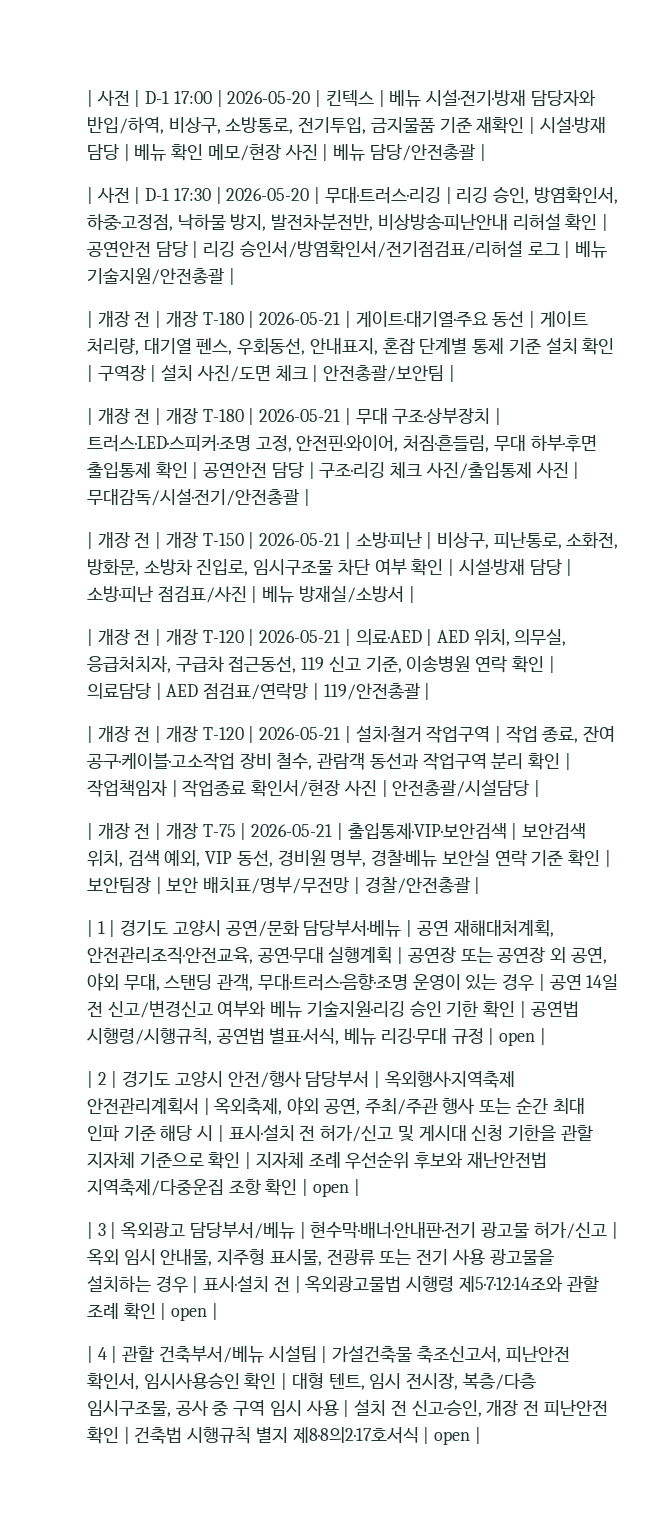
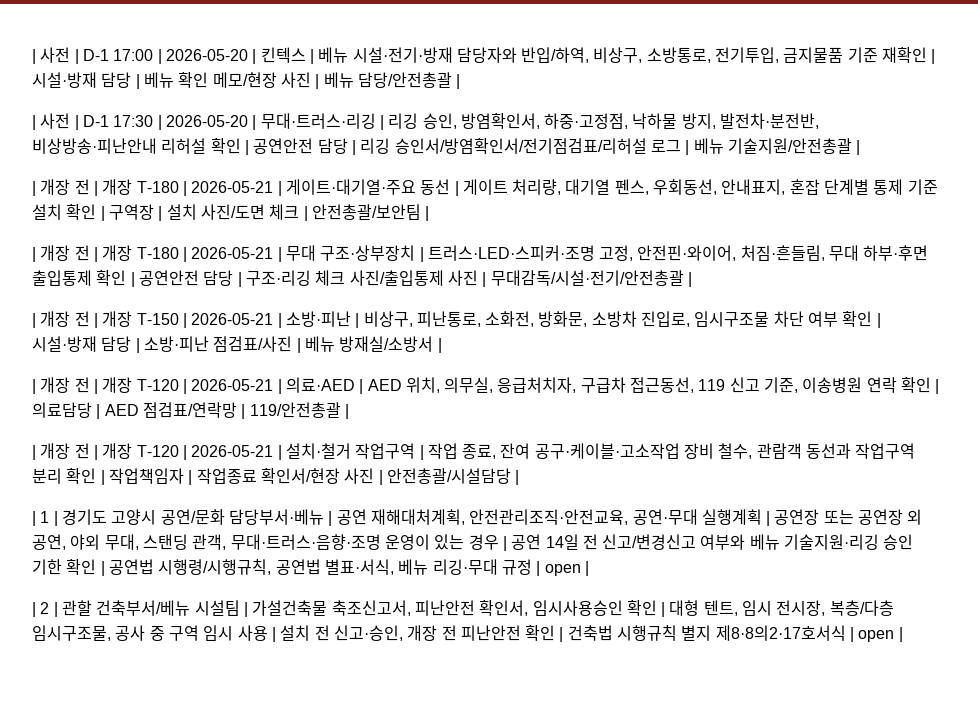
- | 개장 전 | 개장 T-75 | 2026-05-21 | 출입통제·VIP·보안검색 | 보안검색 위치, 검색 예외, VIP 동선, 경비원 명부, 경찰·베뉴 보안실 연락 기준 확인 | 보안팀장 | 보안 배치표/명부/무전망 | 경찰/안전총괄 |
- | 2 | 경기도 고양시 안전/행사 담당부서 | 옥외행사·지역축제 안전관리계획서 | 옥외축제, 야외 공연, 주최/주관 행사 또는 순간 최대 인파 기준 해당 시 | 표시·설치 전 허가/신고 및 게시대 신청 기한을 관할 지자체 기준으로 확인 | 지자체 조례 우선순위 후보와 재난안전법 지역축제/다중운집 조항 확인 | open |
- | 3 | 옥외광고 담당부서/베뉴 | 현수막·배너·안내판·전기 광고물 허가/신고 | 옥외 임시 안내물, 지주형 표시물, 전광류 또는 전기 사용 광고물을 설치하는 경우 | 표시·설치 전 | 옥외광고물법 시행령 제5·7·12·14조와 관할 조례 확인 | open |
- | 4 | 관할 건축부서/베뉴 시설팀 | 가설건축물 축조신고서, 피난안전 확인서, 임시사용승인 확인 | 대형 텐트, 임시 전시장, 복층/다층 임시구조물, 공사 중 구역 임시 사용 | 설치 전 신고·승인, 개장 전 피난안전 확인 | 건축법 시행규칙 별지 제8·8의2·17호서식 | open |
+ | 2 | 관할 건축부서/베뉴 시설팀 | 가설건축물 축조신고서, 피난안전 확인서, 임시사용승인 확인 | 대형 텐트, 임시 전시장, 복층/다층 임시구조물, 공사 중 구역 임시 사용 | 설치 전 신고·승인, 개장 전 피난안전 확인 | 건축법 시행규칙 별지 제8·8의2·17호서식 | open |

